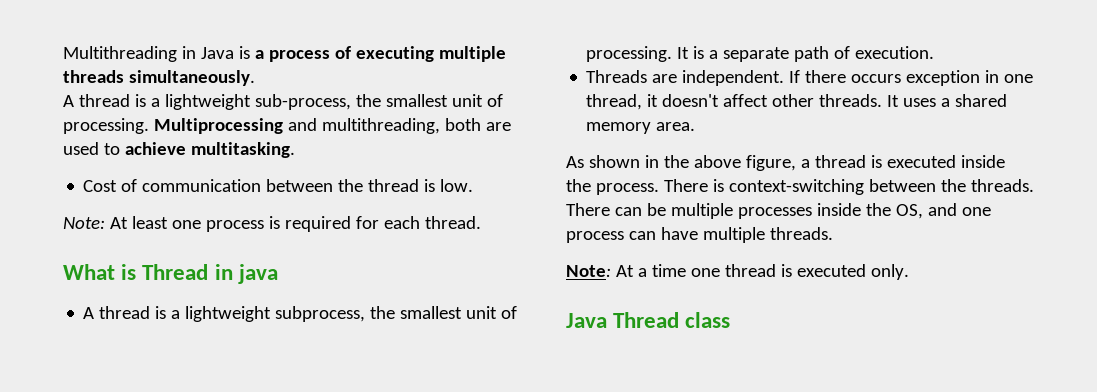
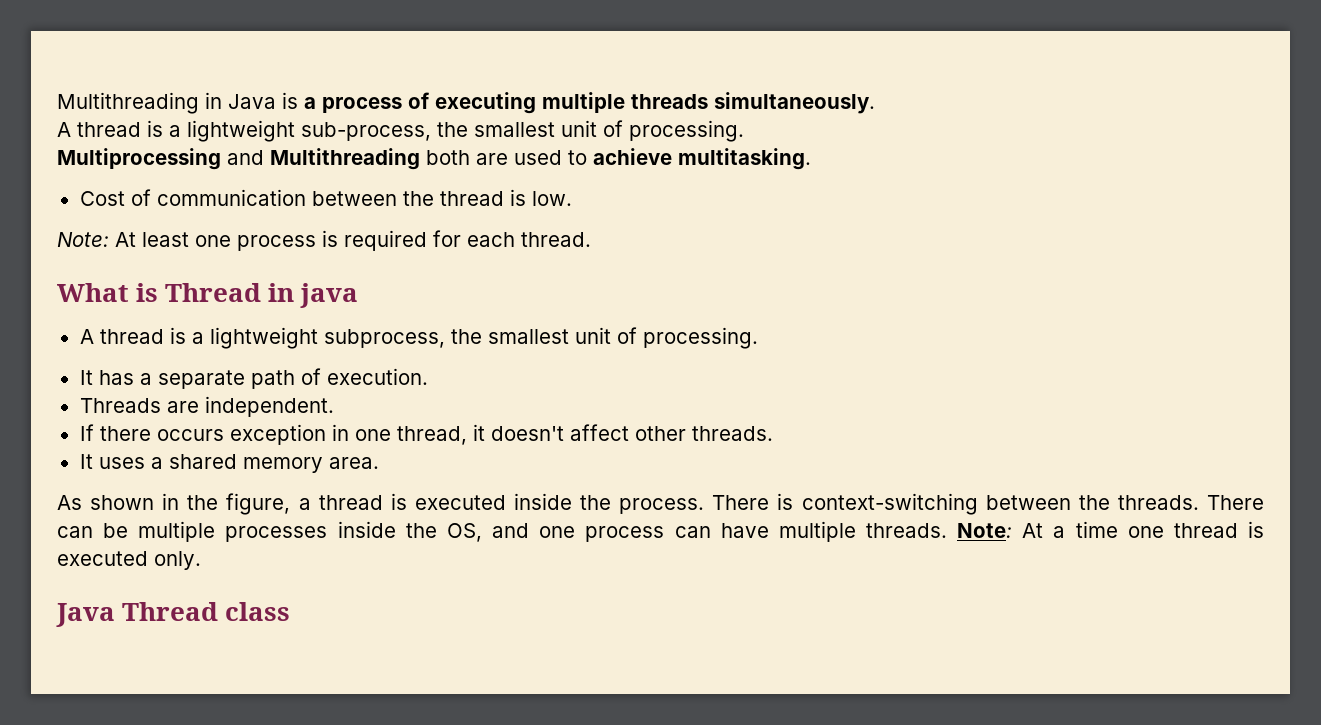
- A thread is a lightweight sub-process, the smallest unit of processing. Multiprocessing and multithreading, both are used to achieve multitasking.
+ A thread is a lightweight sub-process, the smallest unit of processing.
+ Multiprocessing and Multithreading both are used to achieve multitasking.
- A thread is a lightweight subprocess, the smallest unit of processing. It is a separate path of execution.
+ A thread is a lightweight subprocess, the smallest unit of processing.
+ It has a separate path of execution.
- Threads are independent. If there occurs exception in one thread, it doesn't affect other threads. It uses a shared memory area.
+ Threads are independent.
+ If there occurs exception in one thread, it doesn't affect other threads.
+ It uses a shared memory area.
- As shown in the above figure, a thread is executed inside the process.
+ As shown in the figure, a thread is executed inside the process.
- There can be multiple processes inside the OS, and one process can have multiple threads.
- Note: At a time one thread is executed only.
+ There can be multiple processes inside the OS, and one process can have multiple threads. Note: At a time one thread is executed only.

